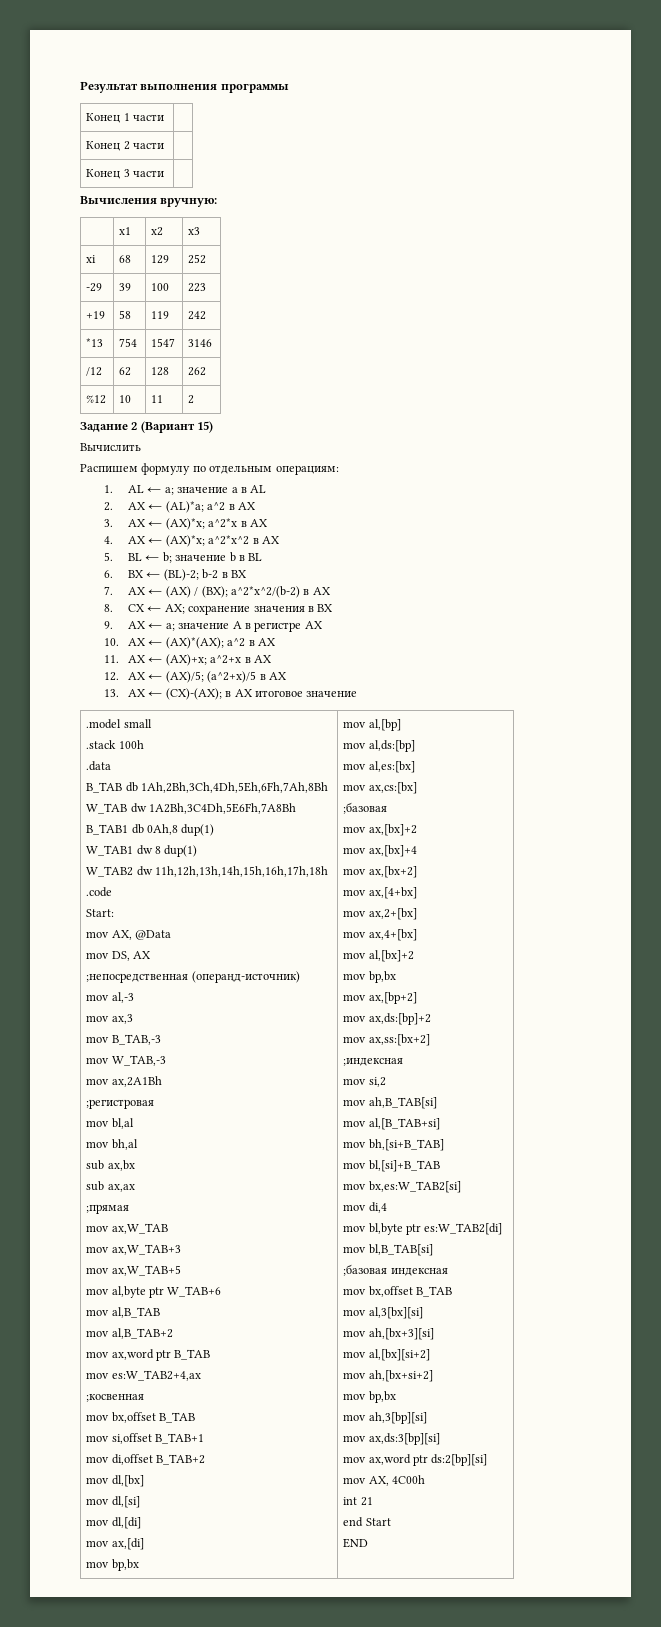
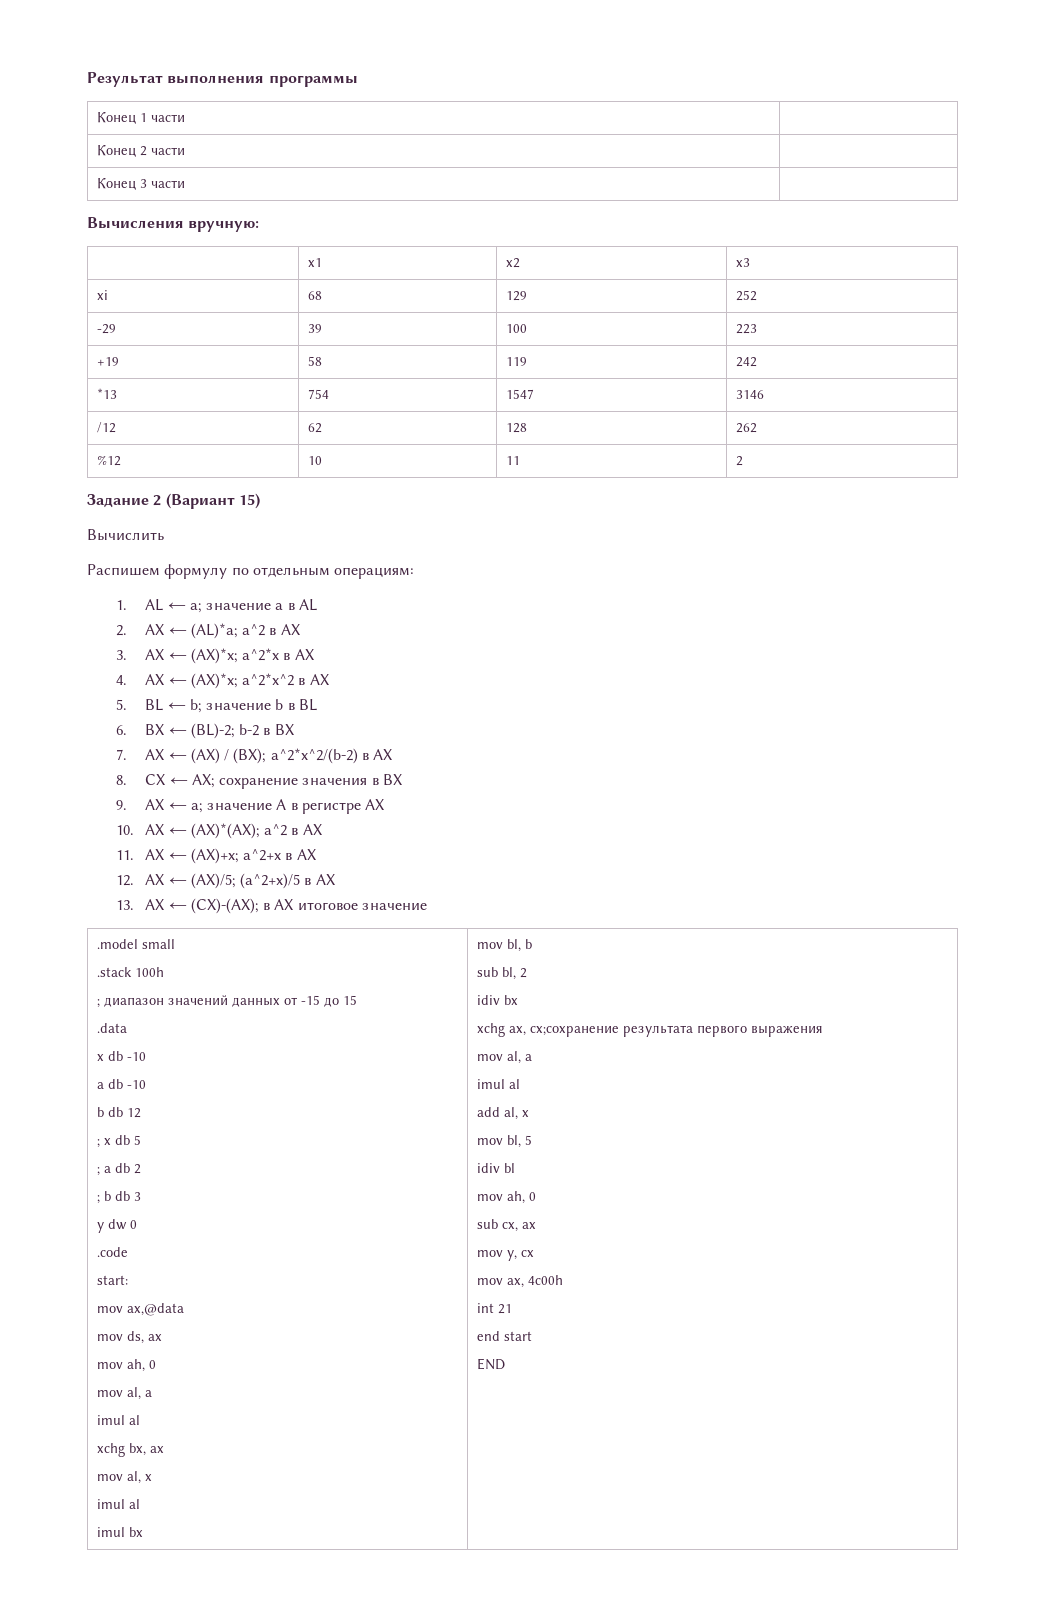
+ ; диапазон значений данных от -15 до 15
  .data
- B_TAB db 1Ah,2Bh,3Ch,4Dh,5Eh,6Fh,7Ah,8Bh
- W_TAB dw 1A2Bh,3C4Dh,5E6Fh,7A8Bh
- B_TAB1 db 0Ah,8 dup(1)
- W_TAB1 dw 8 dup(1)
- W_TAB2 dw 11h,12h,13h,14h,15h,16h,17h,18h
+ x db -10
+ a db -10
+ b db 12
+ ; x db 5
+ ; a db 2
+ ; b db 3
+ y dw 0
- Start:
- mov AX, @Data
- mov DS, AX
- ;непосредственная (операңд-источник)
- mov al,-3
- mov ax,3
- mov B_TAB,-3
- mov W_TAB,-3
- mov ax,2A1Bh
- ;регистровая
- mov bl,al
- mov bh,al
- sub ax,bx
- sub ax,ax
- ;прямая
- mov ax,W_TAB
- mov ax,W_TAB+3
- mov ax,W_TAB+5
- mov al,byte ptr W_TAB+6
- mov al,B_TAB
- mov al,B_TAB+2
- mov ax,word ptr B_TAB
- mov es:W_TAB2+4,ax
- ;косвенная
- mov bx,offset B_TAB
- mov si,offset B_TAB+1
- mov di,offset B_TAB+2
- mov dl,[bx]
- mov dl,[si]
- mov dl,[di]
- mov ax,[di]
- mov bp,bx | mov al,[bp]
- mov al,ds:[bp]
- mov al,es:[bx]
- mov ax,cs:[bx]
- ;базовая
- mov ax,[bx]+2
- mov ax,[bx]+4
- mov ax,[bx+2]
- mov ax,[4+bx]
- mov ax,2+[bx]
- mov ax,4+[bx]
- mov al,[bx]+2
- mov bp,bx
- mov ax,[bp+2]
- mov ax,ds:[bp]+2
- mov ax,ss:[bx+2]
- ;индексная
- mov si,2
- mov ah,B_TAB[si]
- mov al,[B_TAB+si]
- mov bh,[si+B_TAB]
- mov bl,[si]+B_TAB
- mov bx,es:W_TAB2[si]
- mov di,4
- mov bl,byte ptr es:W_TAB2[di]
- mov bl,B_TAB[si]
- ;базовая индексная
- mov bx,offset B_TAB
- mov al,3[bx][si]
- mov ah,[bx+3][si]
- mov al,[bx][si+2]
- mov ah,[bx+si+2]
- mov bp,bx
- mov ah,3[bp][si]
- mov ax,ds:3[bp][si]
- mov ax,word ptr ds:2[bp][si]
- mov AX, 4C00h
+ start:
+ mov ax,@data
+ mov ds, ax
+ mov ah, 0
+ mov al, a
+ imul al
+ xchg bx, ax
+ mov al, x
+ imul al
+ imul bx | mov bl, b
+ sub bl, 2
+ idiv bx
+ xchg ax, cx;сохранение результата первого выражения
+ mov al, a
+ imul al
+ add al, x
+ mov bl, 5
+ idiv bl
+ mov ah, 0
+ sub cx, ax
+ mov y, cx
+ mov ax, 4c00h
- end Start
+ end start

